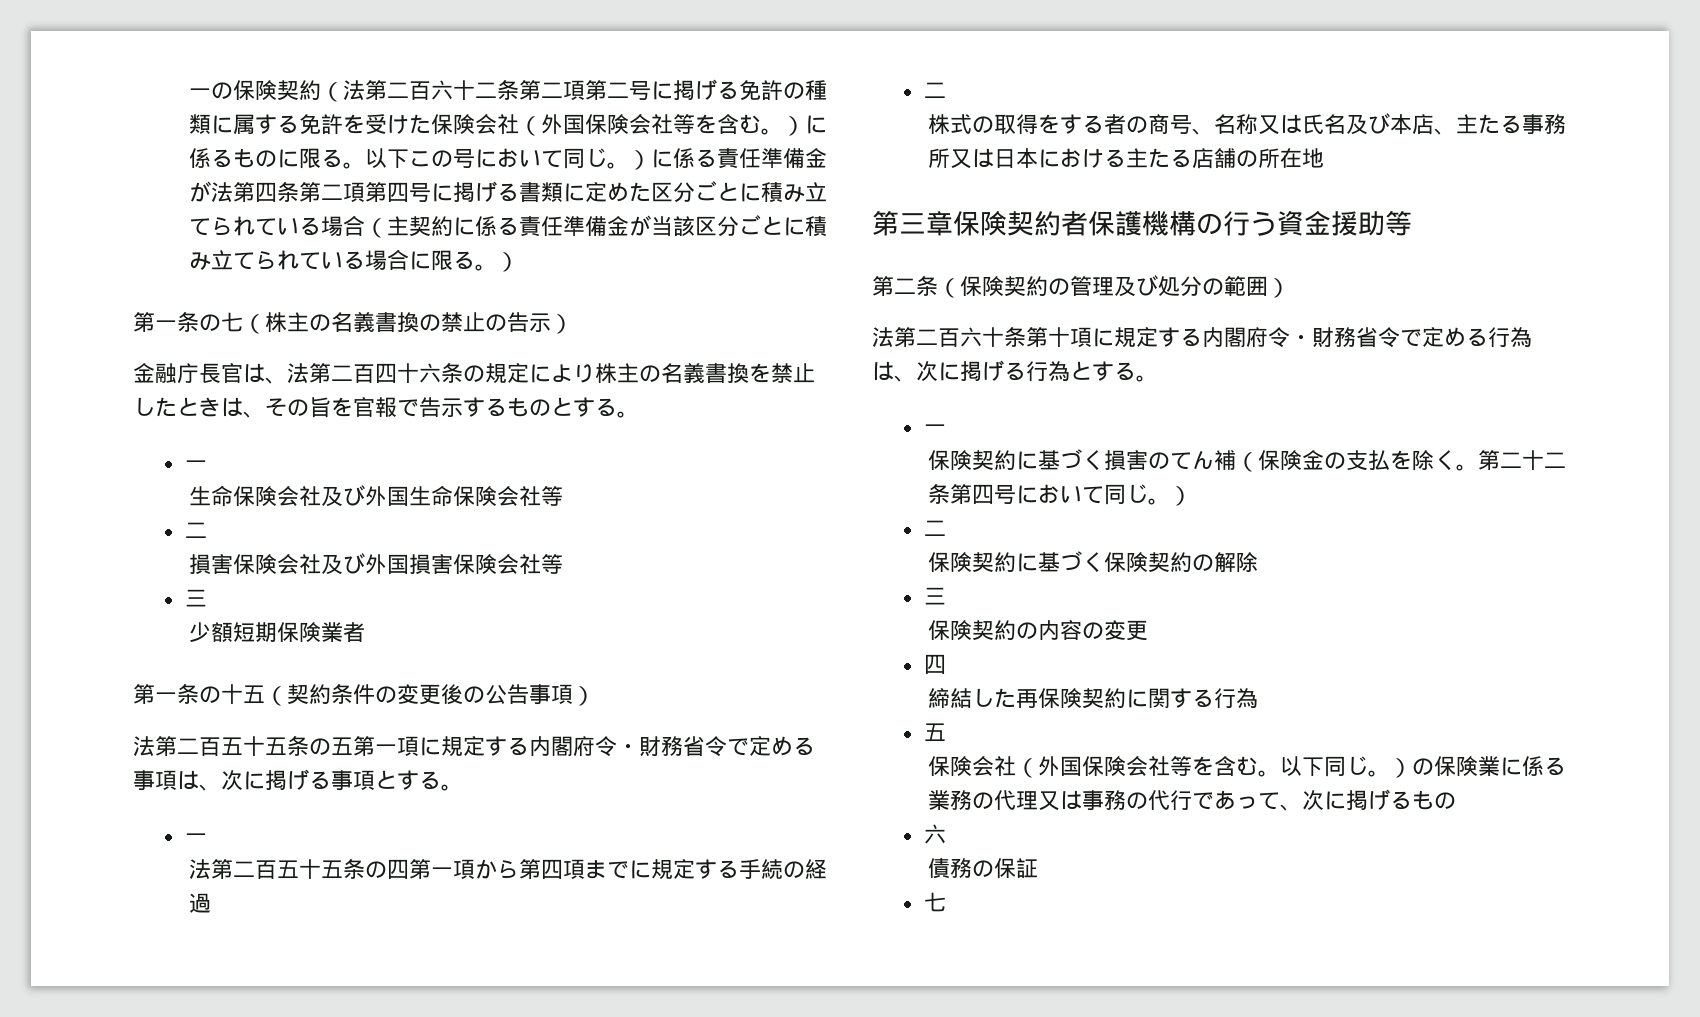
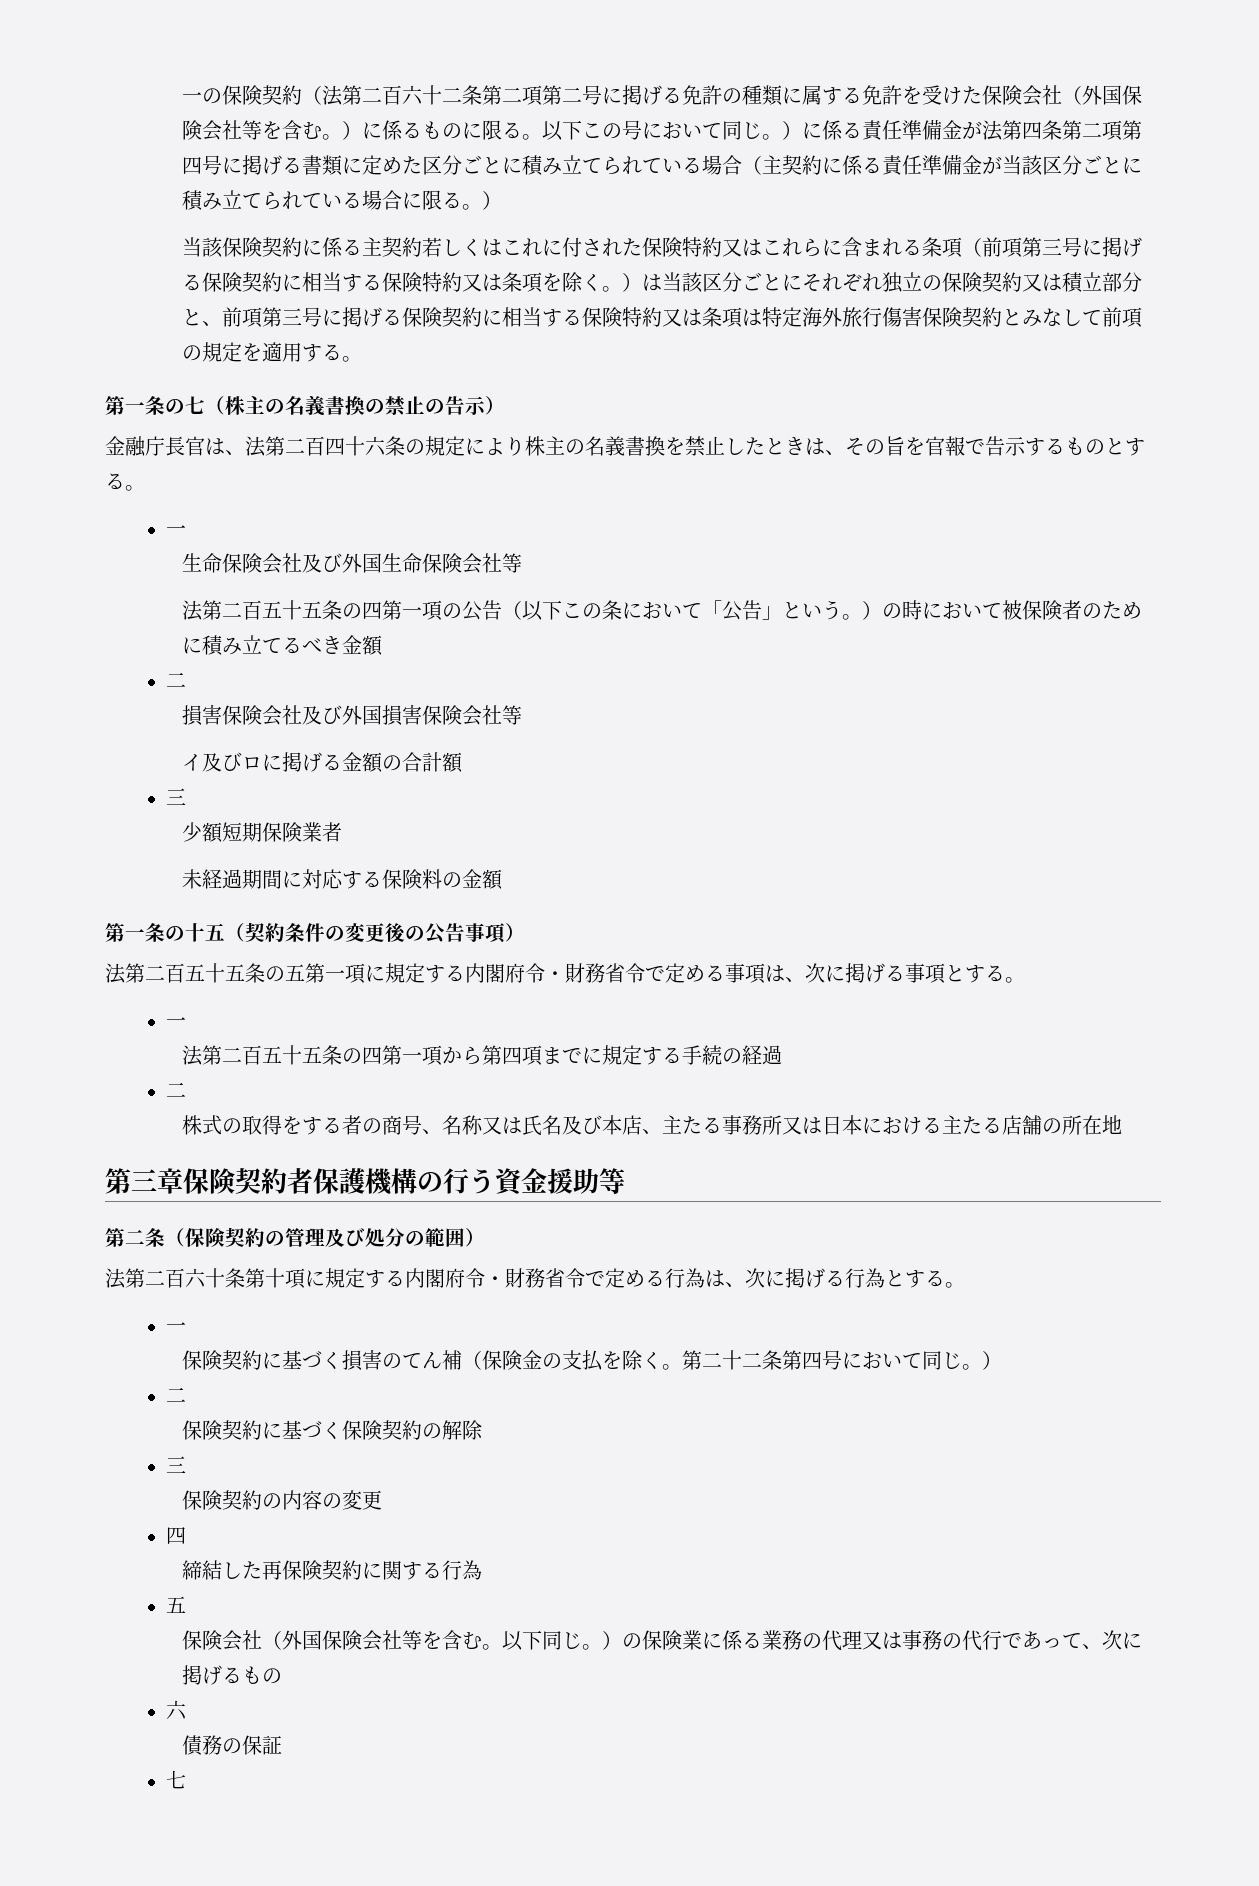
+ 当該保険契約に係る主契約若しくはこれに付された保険特約又はこれらに含まれる条項（前項第三号に掲げる保険契約に相当する保険特約又は条項を除く。）は当該区分ごとにそれぞれ独立の保険契約又は積立部分と、前項第三号に掲げる保険契約に相当する保険特約又は条項は特定海外旅行傷害保険契約とみなして前項の規定を適用する。
+ 法第二百五十五条の四第一項の公告（以下この条において「公告」という。）の時において被保険者のために積み立てるべき金額
+ イ及びロに掲げる金額の合計額
+ 未経過期間に対応する保険料の金額

